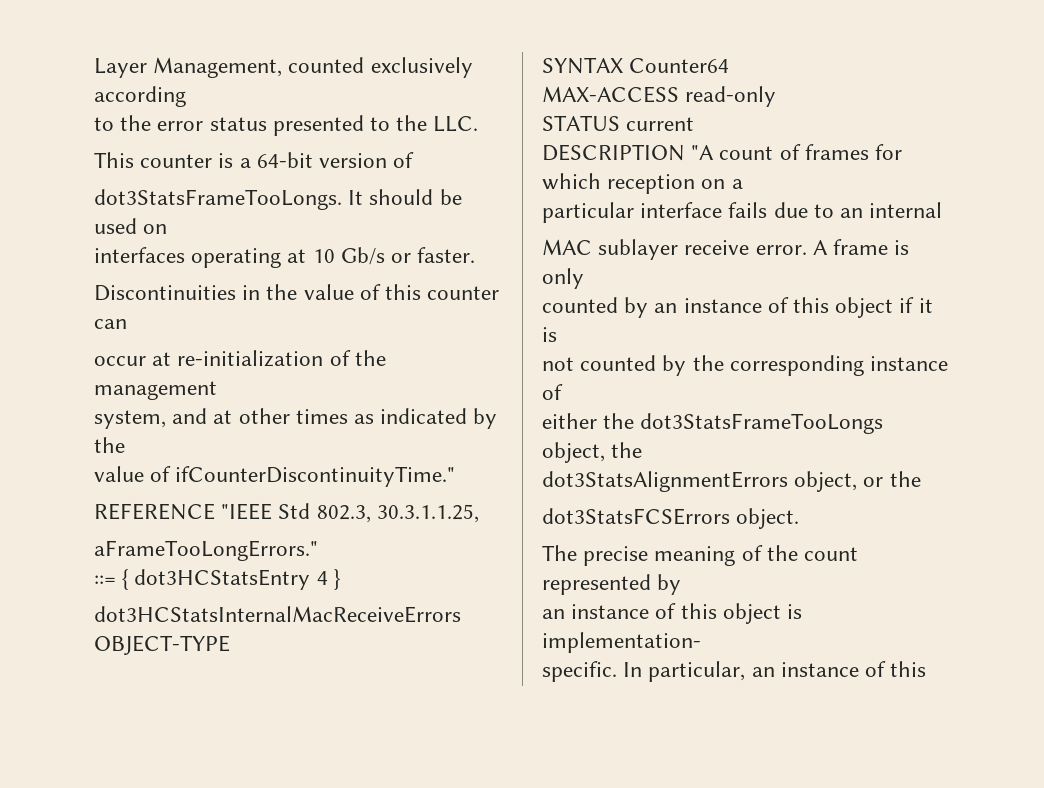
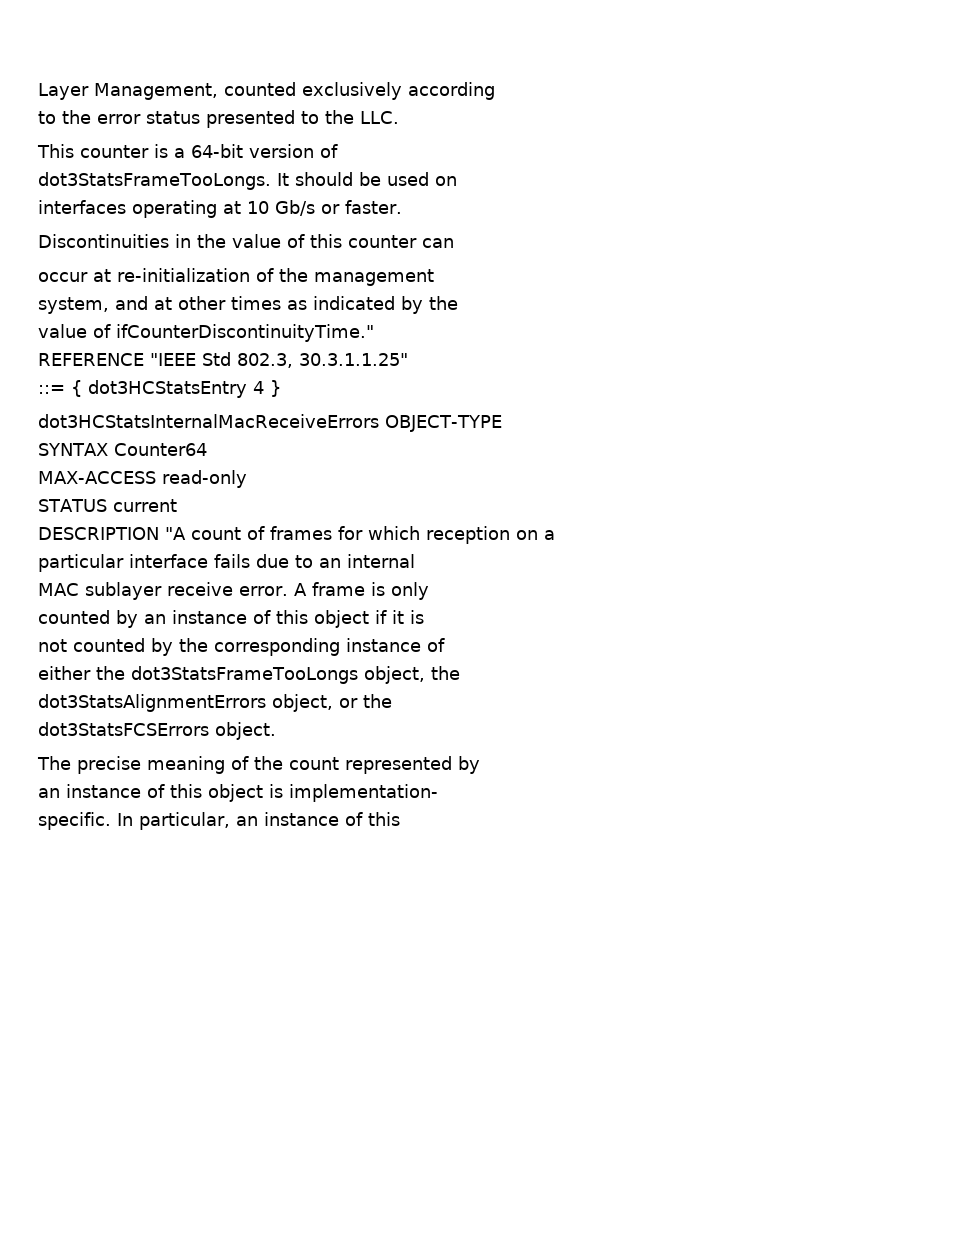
- REFERENCE "IEEE Std 802.3, 30.3.1.1.25,
- aFrameTooLongErrors."
+ REFERENCE "IEEE Std 802.3, 30.3.1.1.25"

